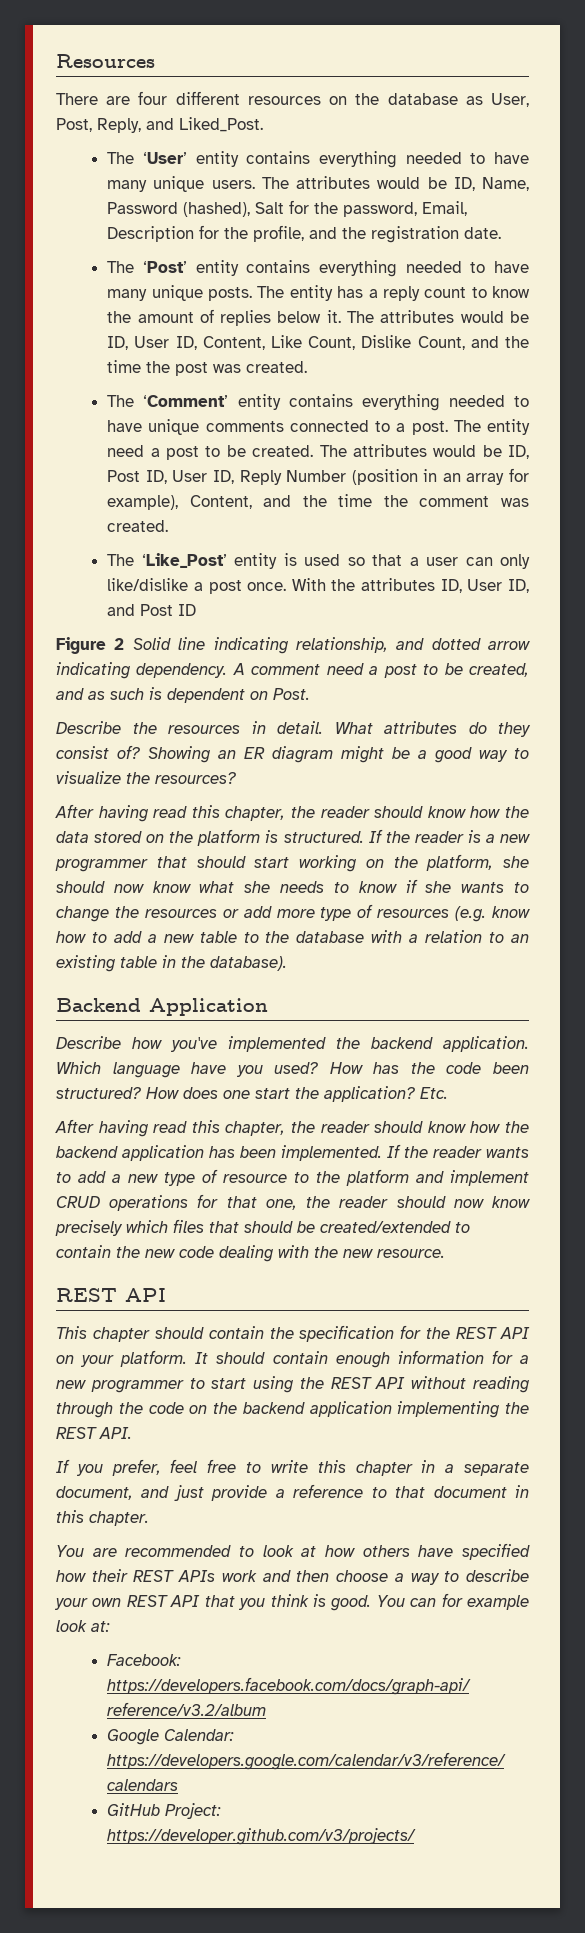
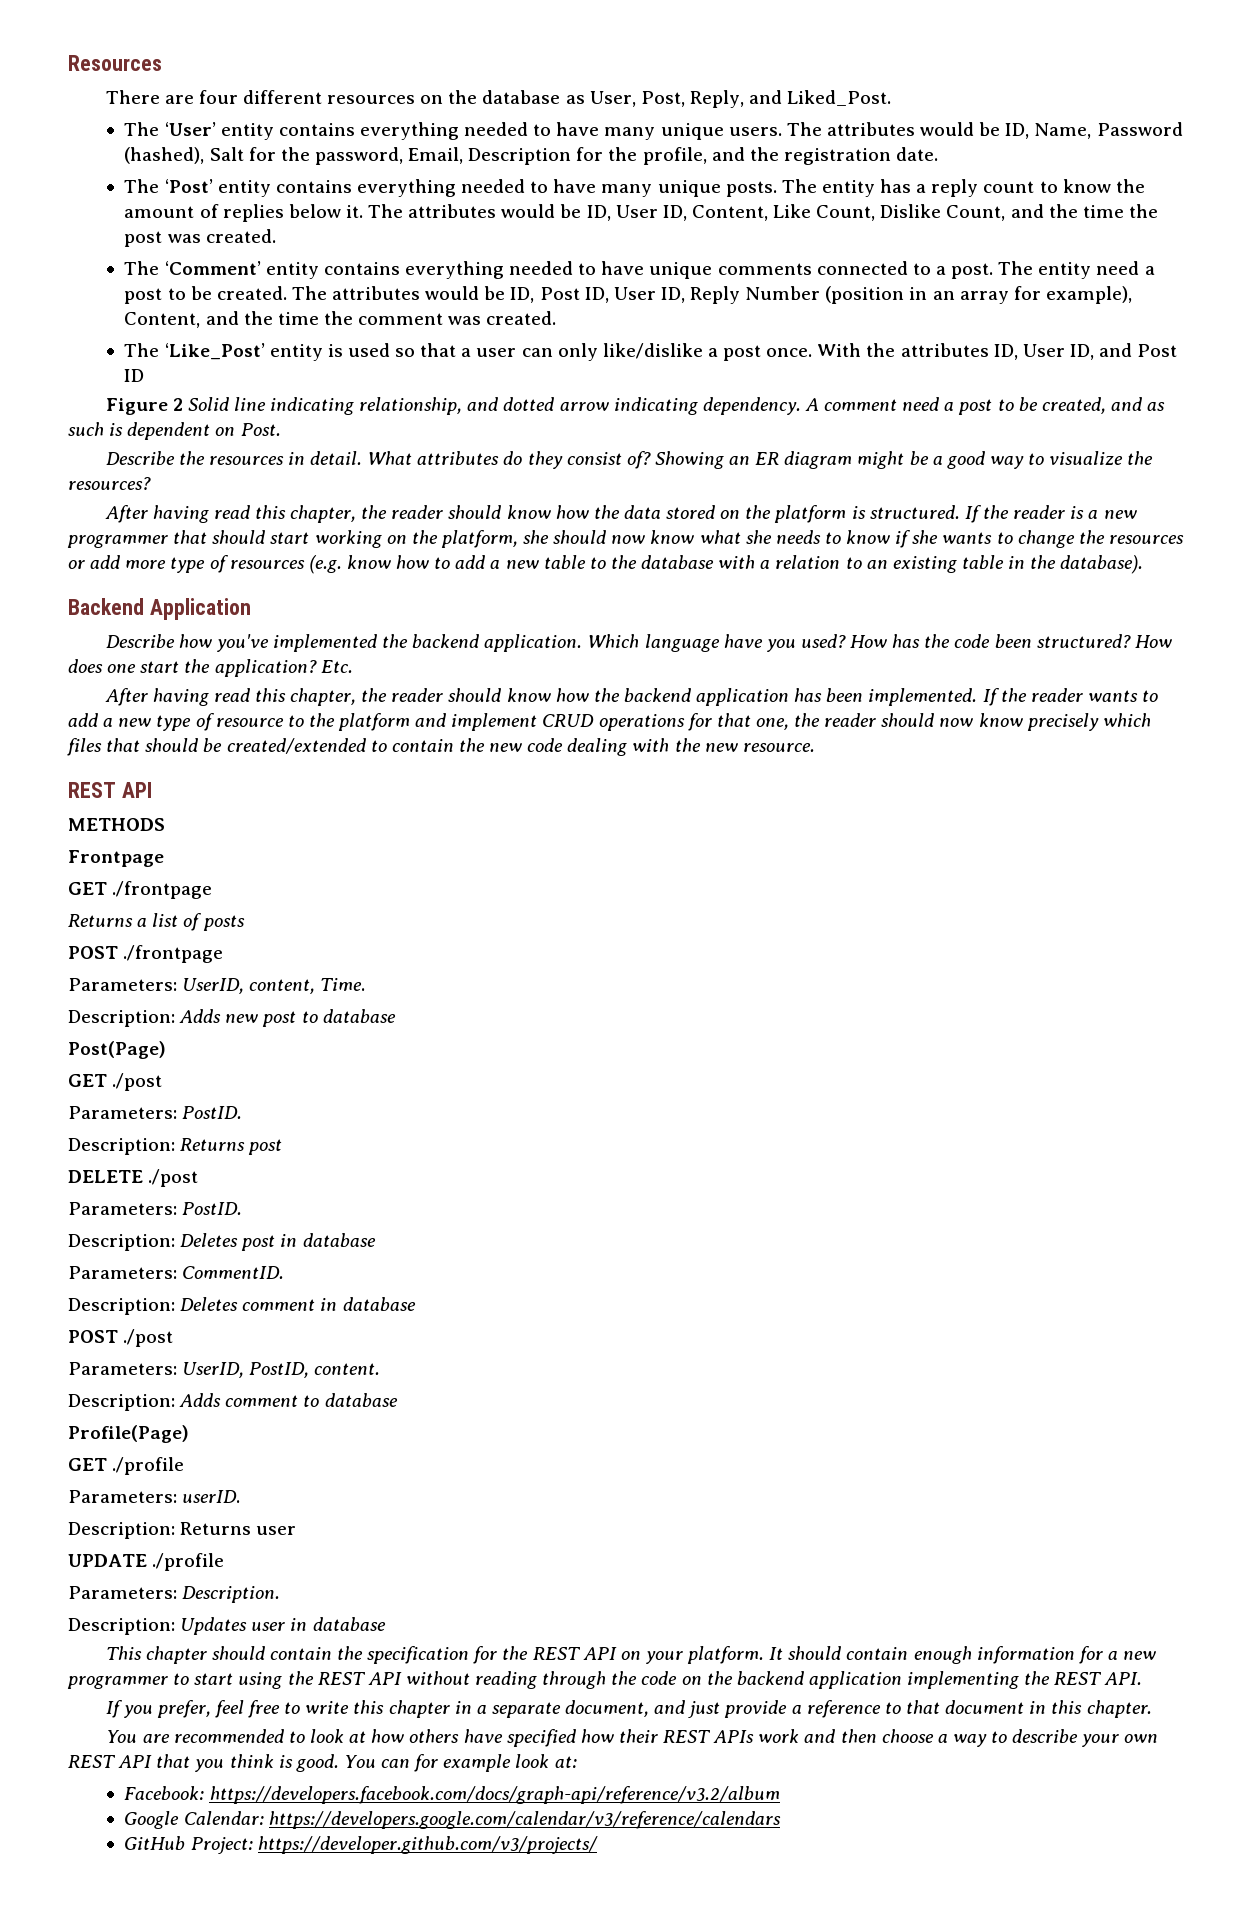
+ METHODS
+ Frontpage
+ GET ./frontpage
+ Returns a list of posts
+ POST ./frontpage
+ Parameters: UserID, content, Time.
+ Description: Adds new post to database
+ Post(Page)
+ GET ./post
+ Parameters: PostID.
+ Description: Returns post
+ DELETE ./post
+ Parameters: PostID.
+ Description: Deletes post in database
+ Parameters: CommentID.
+ Description: Deletes comment in database
+ POST ./post
+ Parameters: UserID, PostID, content.
+ Description: Adds comment to database
+ Profile(Page)
+ GET ./profile
+ Parameters: userID.
+ Description: Returns user
+ UPDATE ./profile
+ Parameters: Description.
+ Description: Updates user in database

